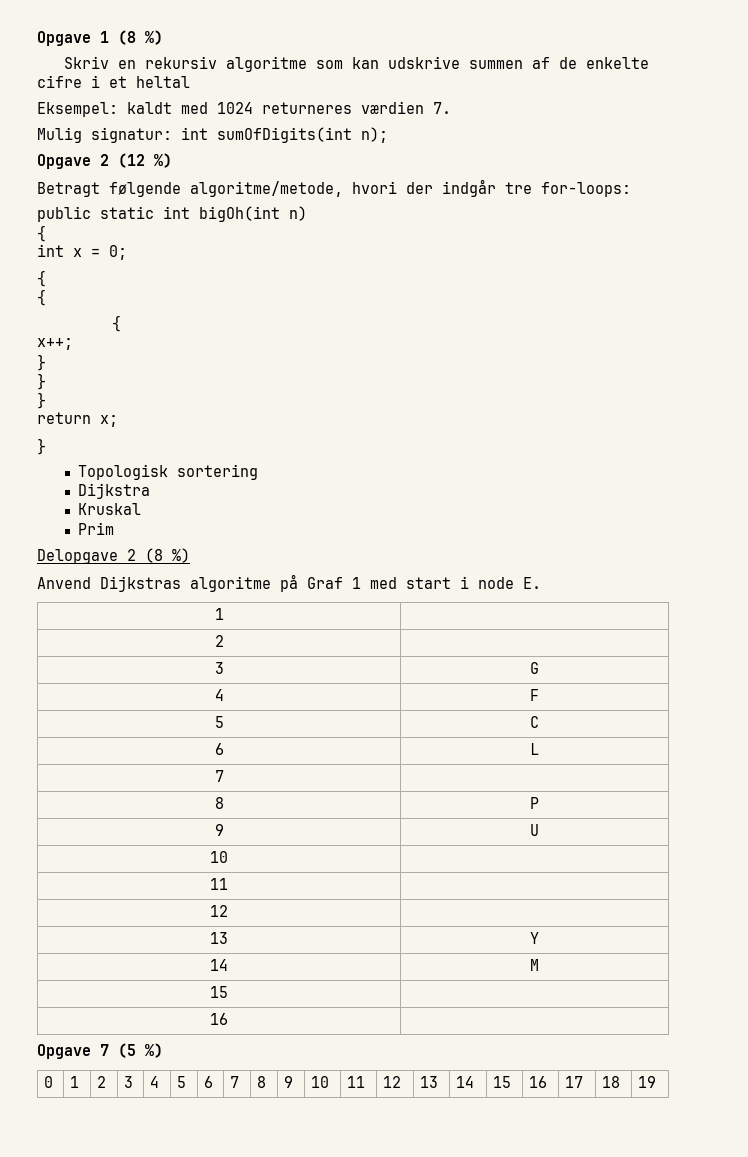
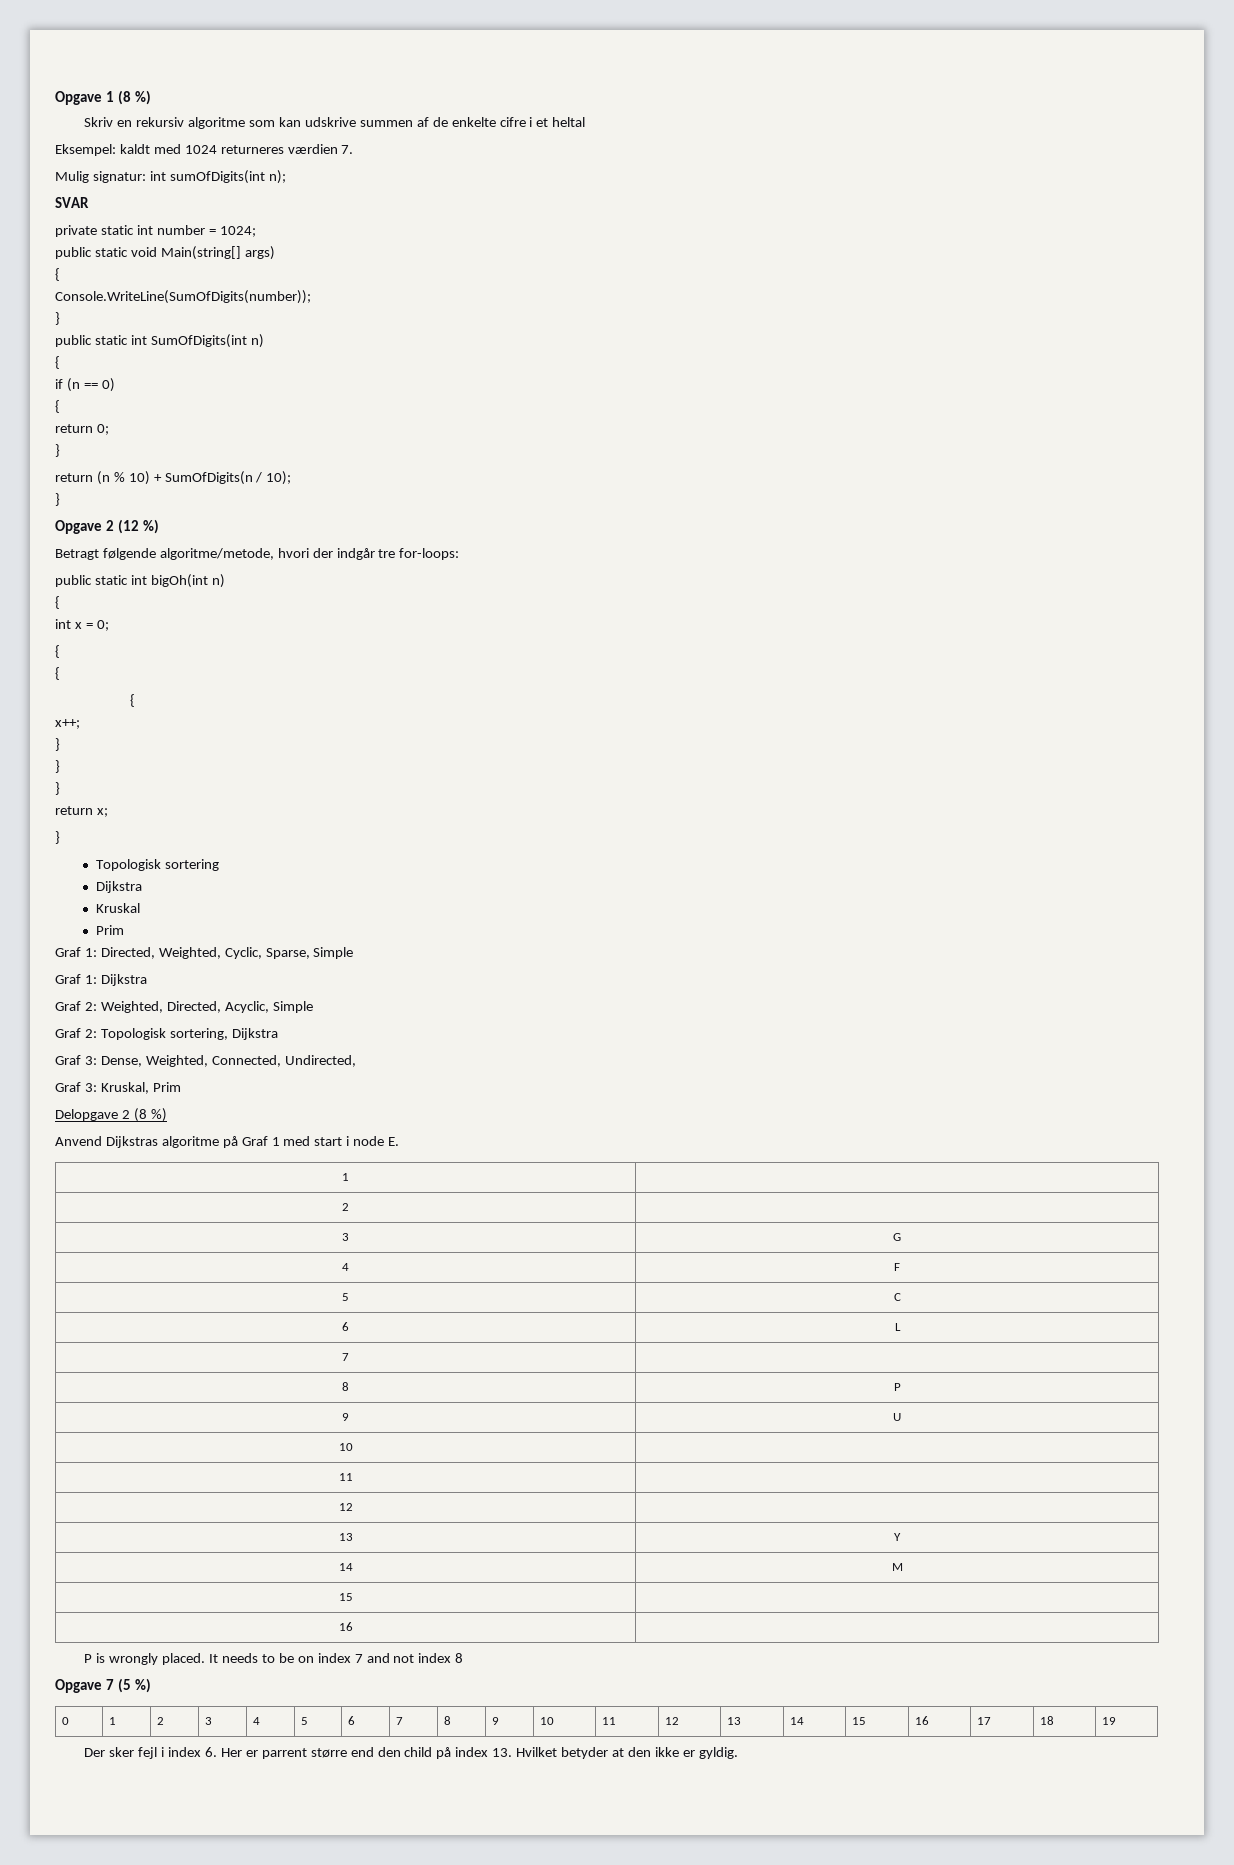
+ SVAR
+ private static int number = 1024;
+ public static void Main(string[] args)
+ {
+ Console.WriteLine(SumOfDigits(number));
+ }
+ public static int SumOfDigits(int n)
+ {
+ if (n == 0)
+ {
+ return 0;
+ }
+ return (n % 10) + SumOfDigits(n / 10);
+ }
+ Graf 1: Directed, Weighted, Cyclic, Sparse, Simple
+ Graf 1: Dijkstra
+ Graf 2: Weighted, Directed, Acyclic, Simple
+ Graf 2: Topologisk sortering, Dijkstra
+ Graf 3: Dense, Weighted, Connected, Undirected,
+ Graf 3: Kruskal, Prim
+ P is wrongly placed. It needs to be on index 7 and not index 8
+ Der sker fejl i index 6. Her er parrent større end den child på index 13. Hvilket betyder at den ikke er gyldig.

